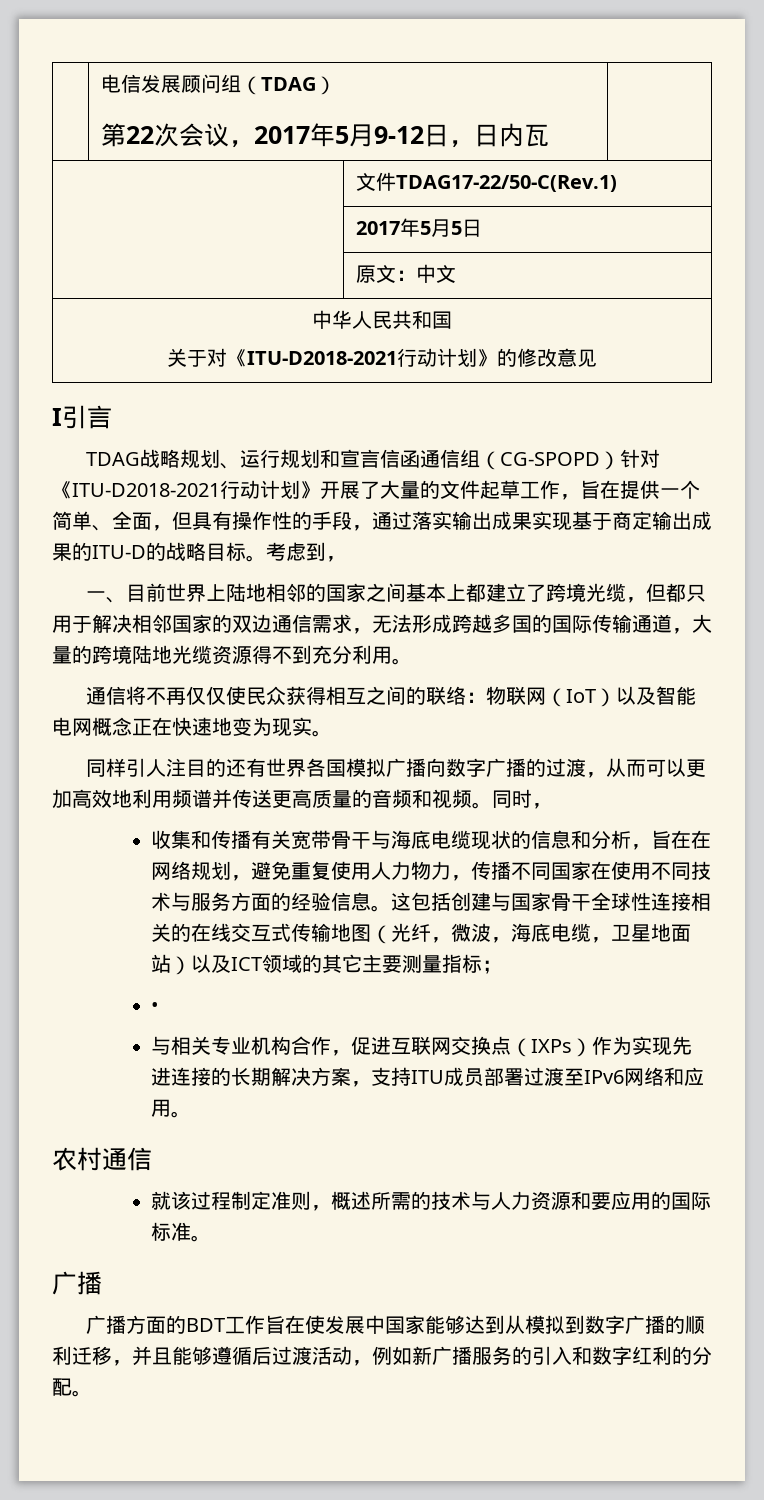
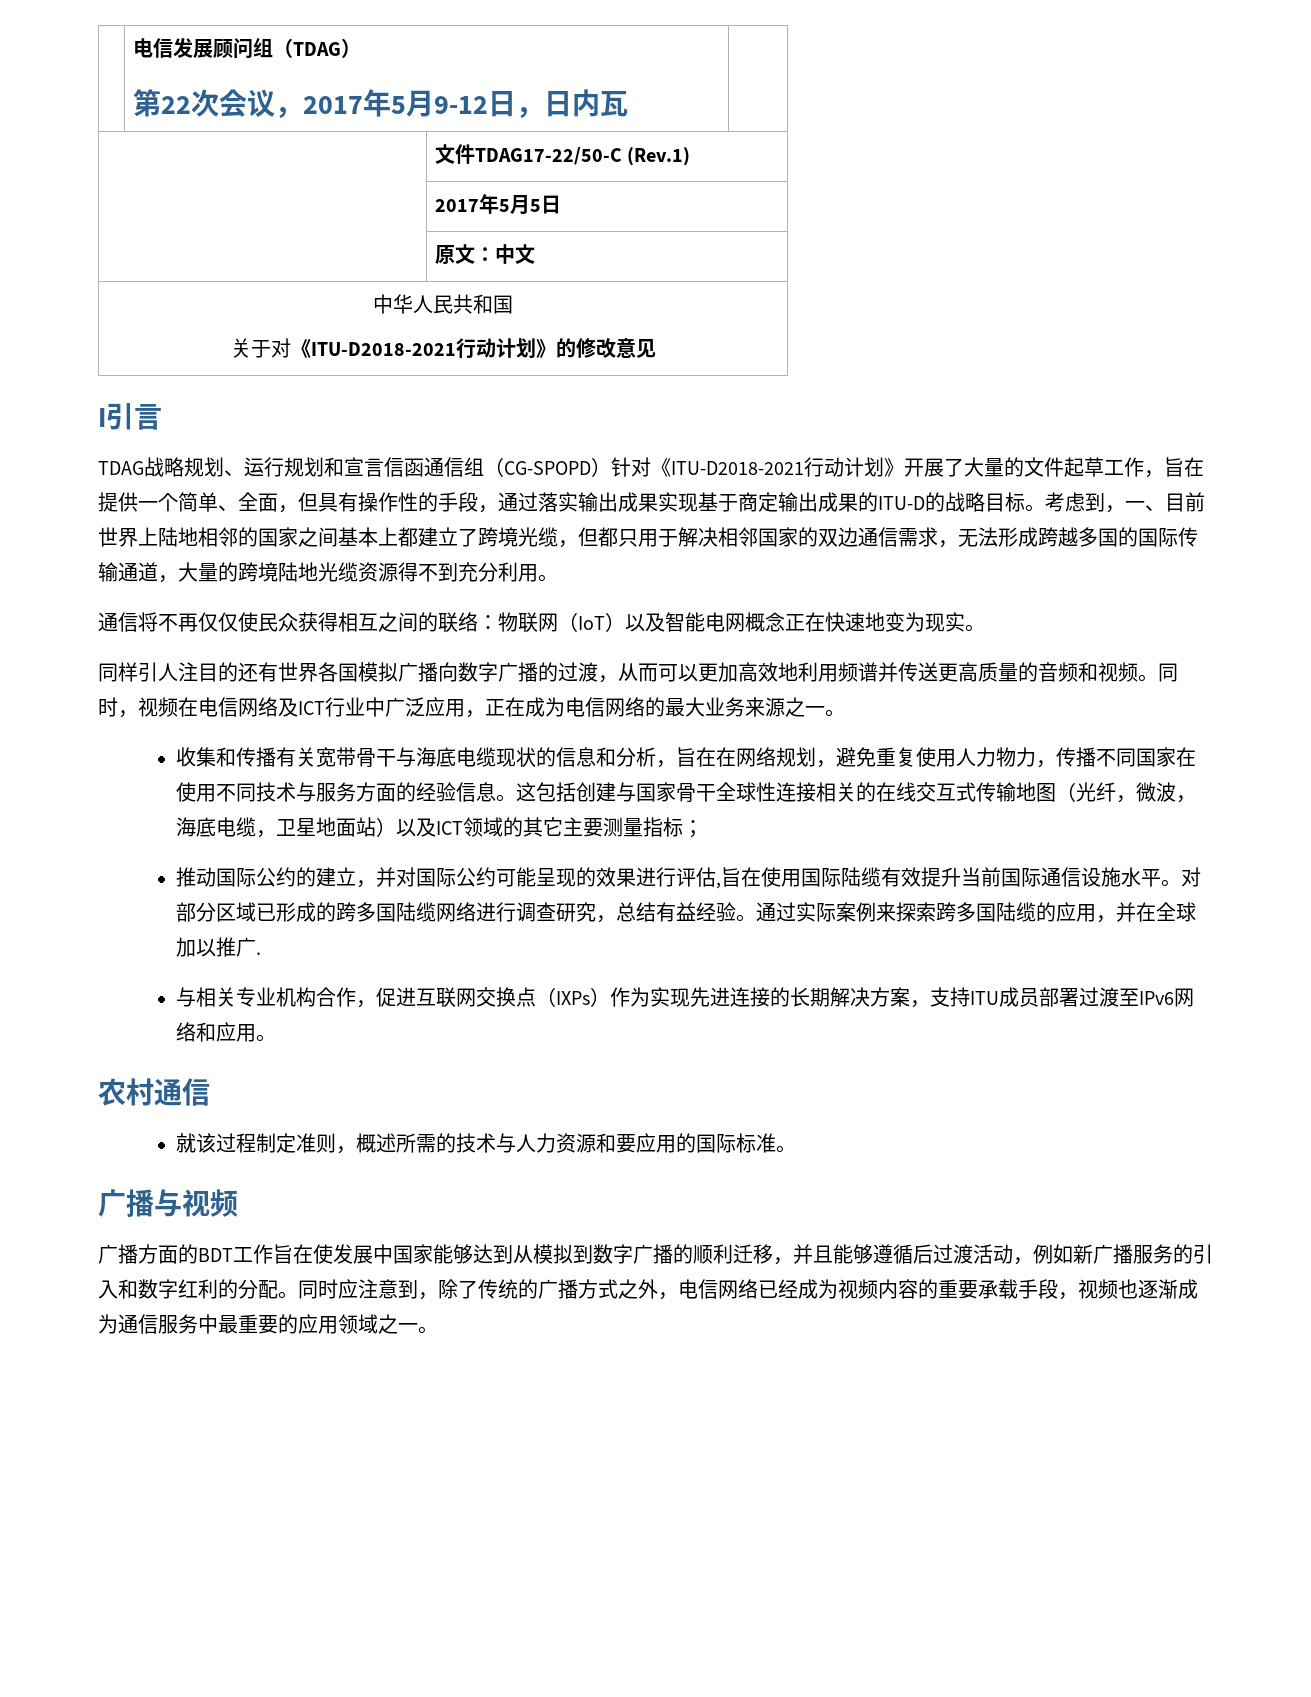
- | 文件TDAG17-22/50-C(Rev.1)
+ | 文件TDAG17-22/50-C (Rev.1)
- 考虑到，
- 一、目前世界上陆地相邻的国家之间基本上都建立了跨境光缆，但都只用于解决相邻国家的双边通信需求，无法形成跨越多国的国际传输通道，大量的跨境陆地光缆资源得不到充分利用。
+ 考虑到，一、目前世界上陆地相邻的国家之间基本上都建立了跨境光缆，但都只用于解决相邻国家的双边通信需求，无法形成跨越多国的国际传输通道，大量的跨境陆地光缆资源得不到充分利用。
- 同时，
+ 同时，视频在电信网络及ICT行业中广泛应用，正在成为电信网络的最大业务来源之一。
- •
+ 推动国际公约的建立，并对国际公约可能呈现的效果进行评估,旨在使用国际陆缆有效提升当前国际通信设施水平。对部分区域已形成的跨多国陆缆网络进行调查研究，总结有益经验。通过实际案例来探索跨多国陆缆的应用，并在全球加以推广.
  就该过程制定准则，概述所需的技术与人力资源和要应用的国际标准。
- 广播
+ 广播与视频
+ 同时应注意到，除了传统的广播方式之外，电信网络已经成为视频内容的重要承载手段，视频也逐渐成为通信服务中最重要的应用领域之一。

